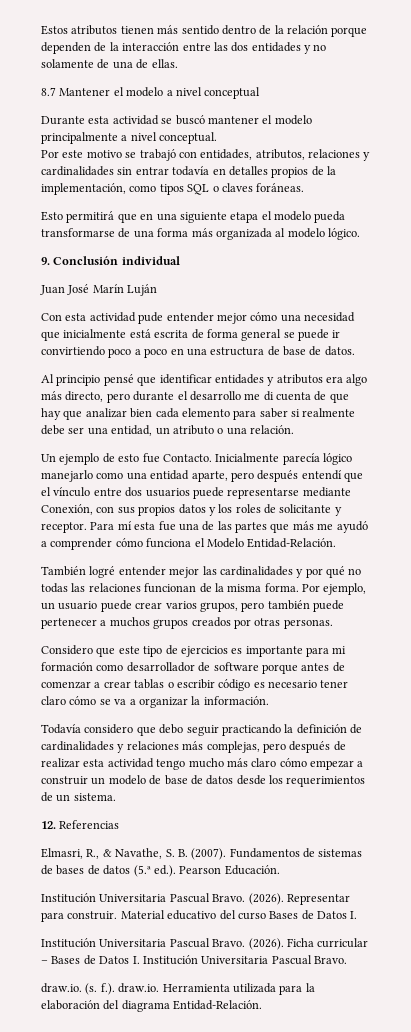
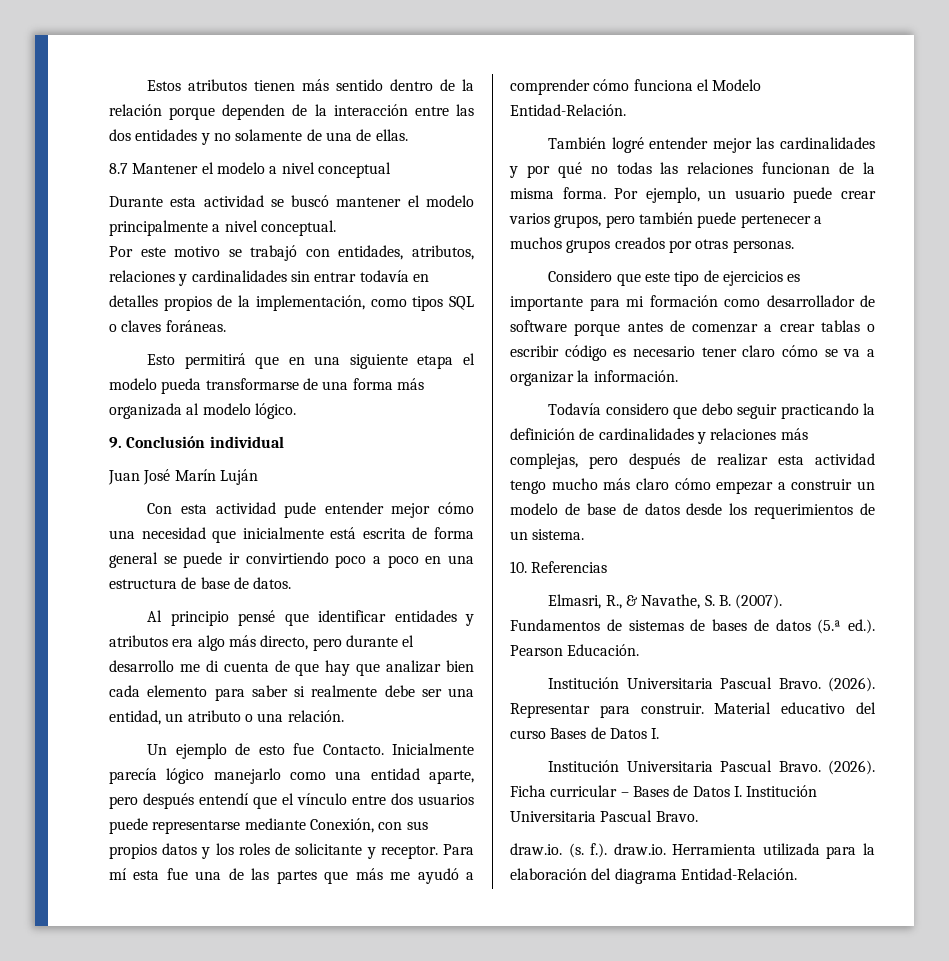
- 12. Referencias
+ 10. Referencias

